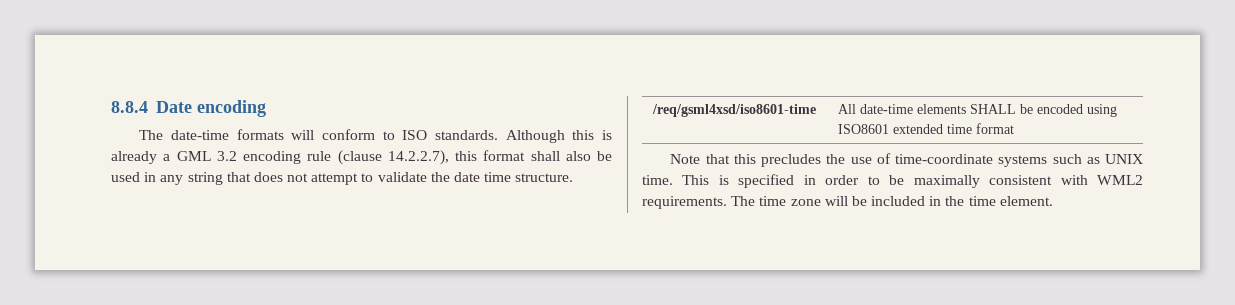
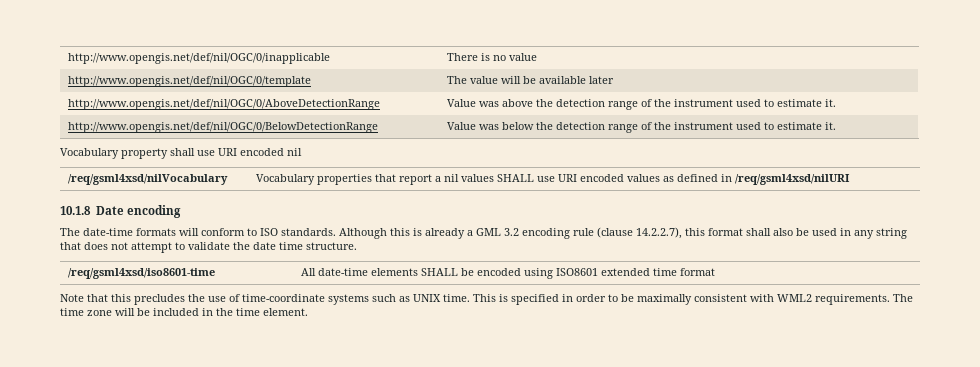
- 8.8.4 Date encoding
+ http://www.opengis.net/def/nil/OGC/0/inapplicable | There is no value
+ http://www.opengis.net/def/nil/OGC/0/template | The value will be available later
+ http://www.opengis.net/def/nil/OGC/0/AboveDetectionRange | Value was above the detection range of the instrument used to estimate it.
+ http://www.opengis.net/def/nil/OGC/0/BelowDetectionRange | Value was below the detection range of the instrument used to estimate it.
+ Vocabulary property shall use URI encoded nil
+ /req/gsml4xsd/nilVocabulary | Vocabulary properties that report a nil values SHALL use URI encoded values as defined in /req/gsml4xsd/nilURI
+ 10.1.8 Date encoding

